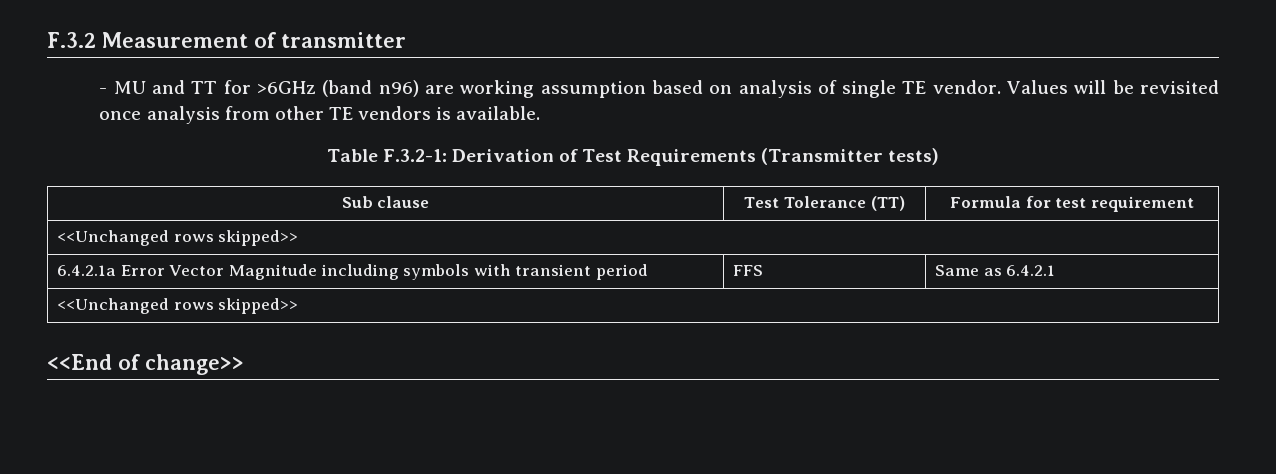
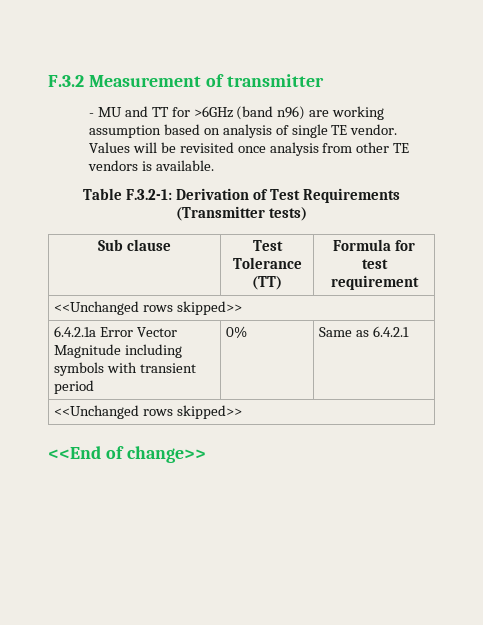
- 6.4.2.1a Error Vector Magnitude including symbols with transient period | FFS | Same as 6.4.2.1
+ 6.4.2.1a Error Vector Magnitude including symbols with transient period | 0% | Same as 6.4.2.1

